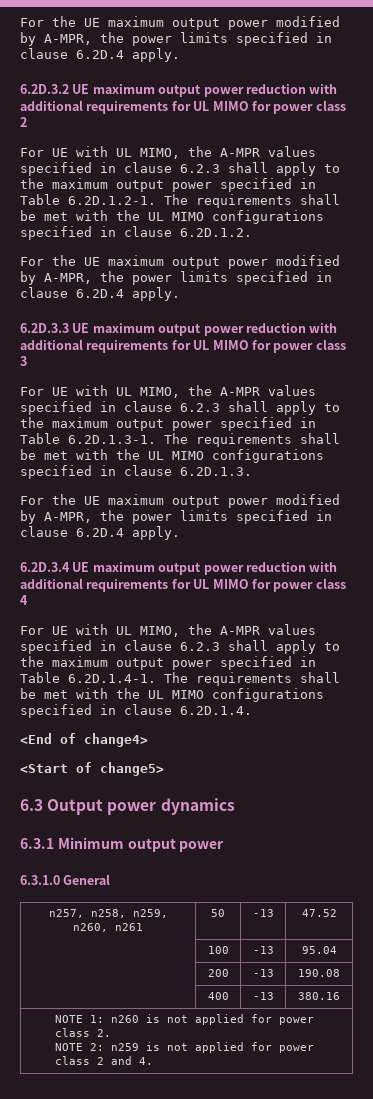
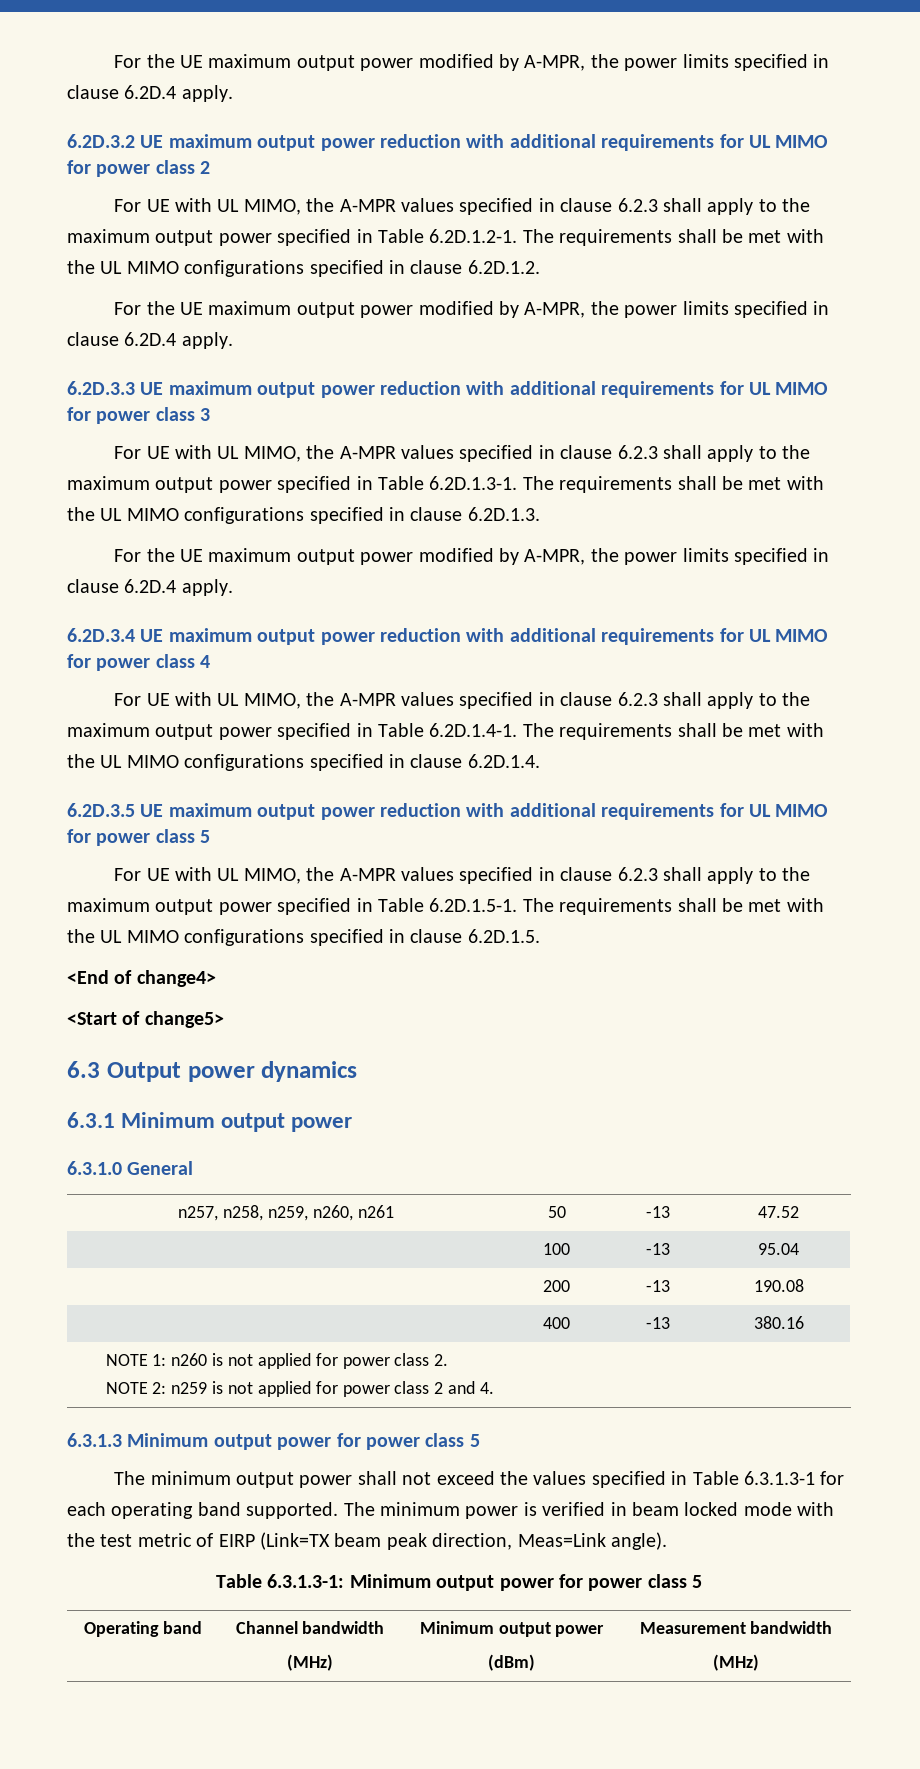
+ 6.2D.3.5 UE maximum output power reduction with additional requirements for UL MIMO for power class 5
+ For UE with UL MIMO, the A-MPR values specified in clause 6.2.3 shall apply to the maximum output power specified in Table 6.2D.1.5-1. The requirements shall be met with the UL MIMO configurations specified in clause 6.2D.1.5.
+ 6.3.1.3 Minimum output power for power class 5
+ The minimum output power shall not exceed the values specified in Table 6.3.1.3-1 for each operating band supported. The minimum power is verified in beam locked mode with the test metric of EIRP (Link=TX beam peak direction, Meas=Link angle).
+ Table 6.3.1.3-1: Minimum output power for power class 5
+ Operating band | Channel bandwidth
+ (MHz) | Minimum output power
+ (dBm) | Measurement bandwidth
+ (MHz)

